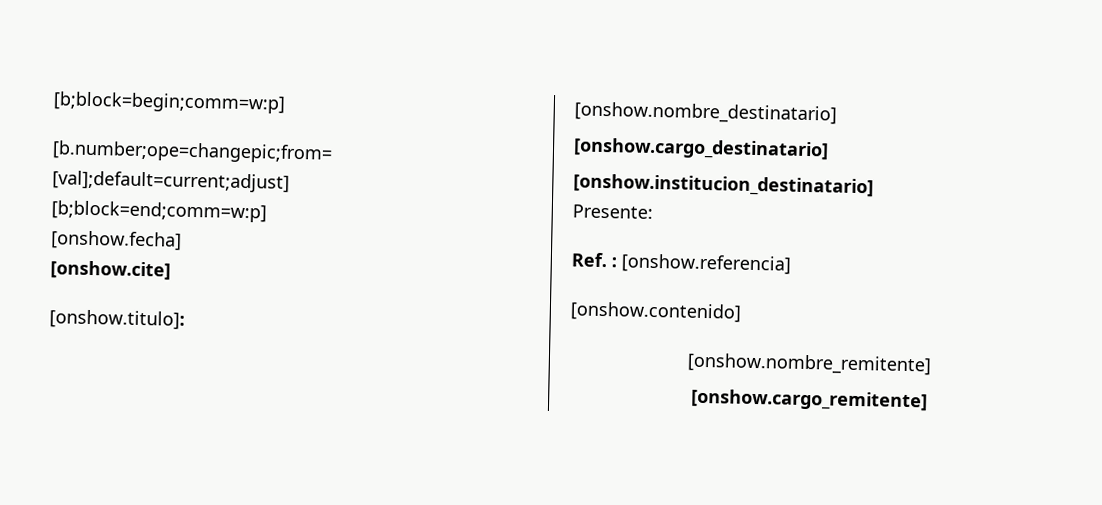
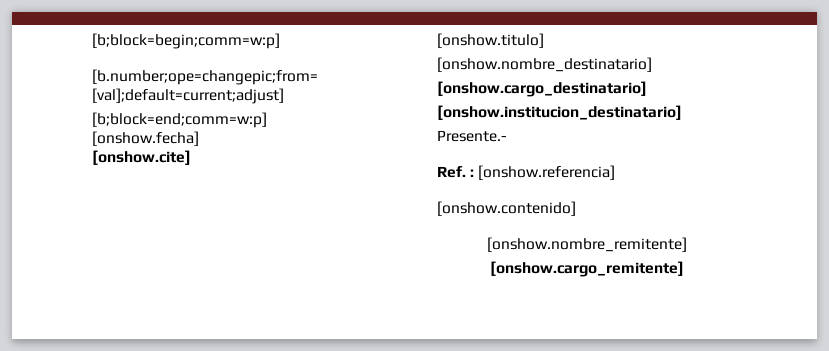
- [onshow.titulo]:
+ [onshow.titulo]
- Presente:
+ Presente.-

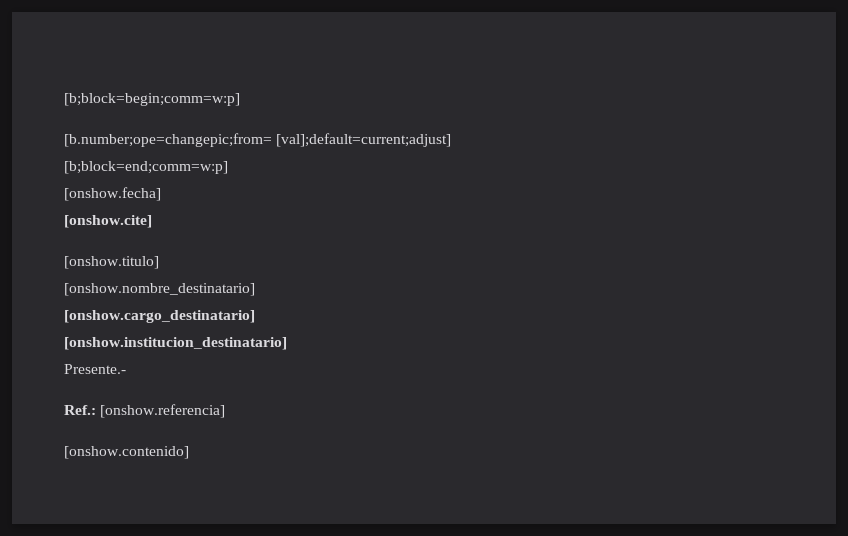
- Ref. : [onshow.referencia]
+ Ref.: [onshow.referencia]
- [onshow.nombre_remitente]
- [onshow.cargo_remitente]

